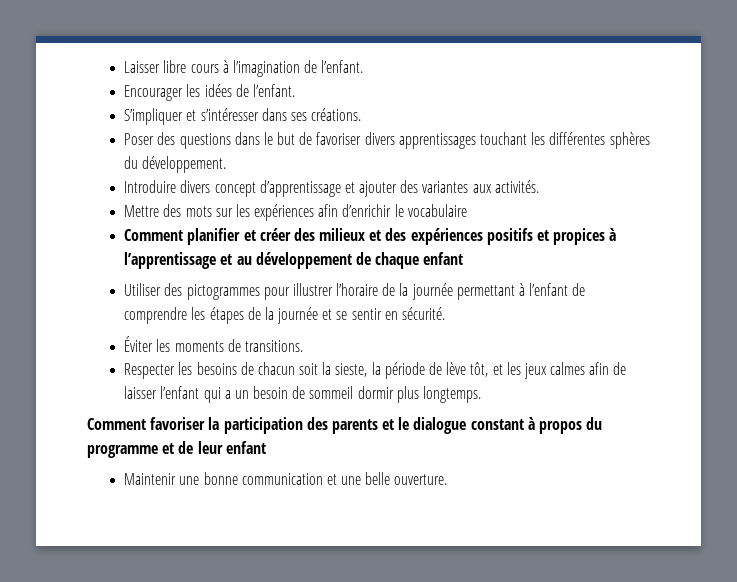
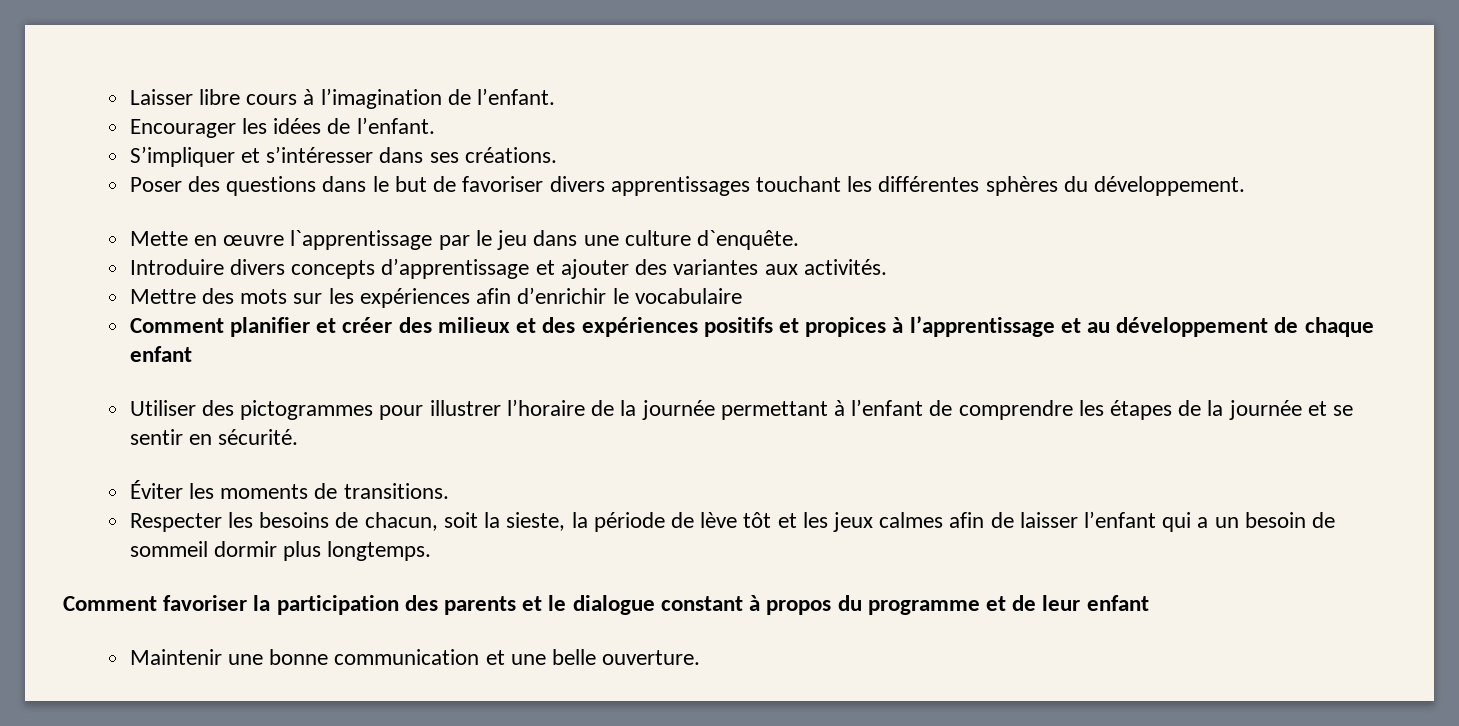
+ Mette en œuvre l`apprentissage par le jeu dans une culture d`enquête.
- Introduire divers concept d’apprentissage et ajouter des variantes aux activités.
+ Introduire divers concepts d’apprentissage et ajouter des variantes aux activités.
- Respecter les besoins de chacun soit la sieste, la période de lève tôt, et les jeux calmes afin de laisser l’enfant qui a un besoin de sommeil dormir plus longtemps.
+ Respecter les besoins de chacun, soit la sieste, la période de lève tôt et les jeux calmes afin de laisser l’enfant qui a un besoin de sommeil dormir plus longtemps.

